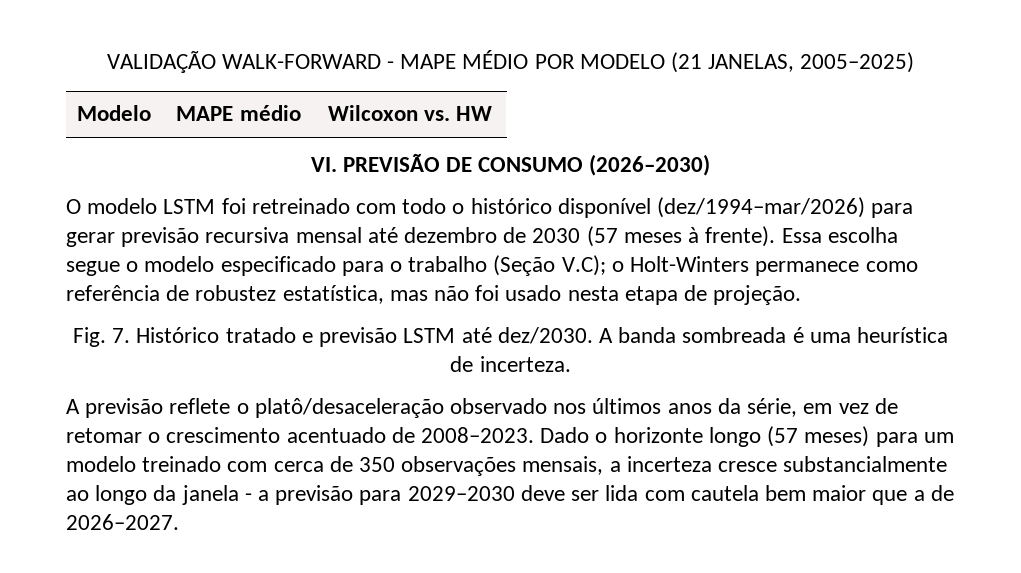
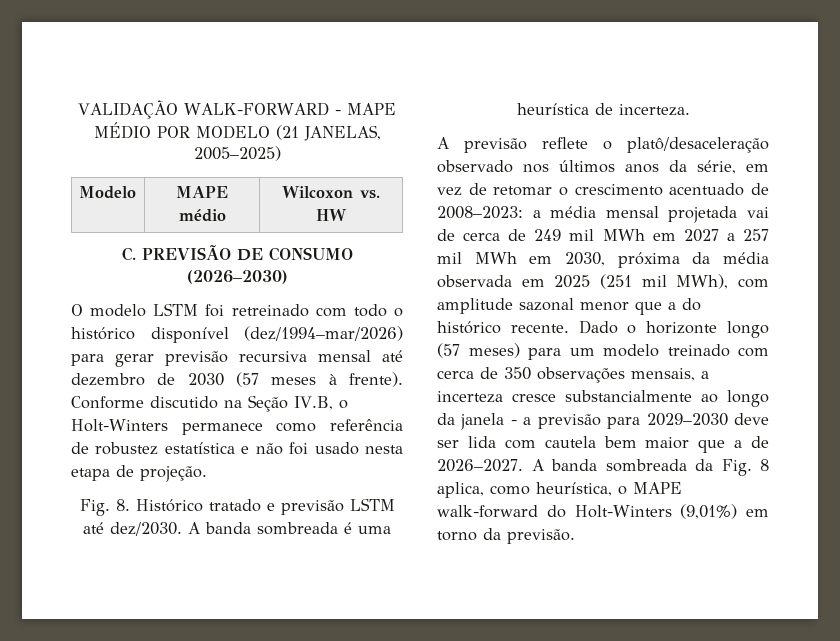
- VI. PREVISÃO DE CONSUMO (2026–2030)
+ C. PREVISÃO DE CONSUMO (2026–2030)
- Essa escolha segue o modelo especificado para o trabalho (Seção V.C); o Holt-Winters permanece como referência de robustez estatística, mas não foi usado nesta etapa de projeção.
+ Conforme discutido na Seção IV.B, o Holt-Winters permanece como referência de robustez estatística e não foi usado nesta etapa de projeção.
- Fig. 7. Histórico tratado e previsão LSTM até dez/2030.
+ Fig. 8. Histórico tratado e previsão LSTM até dez/2030.
- A previsão reflete o platô/desaceleração observado nos últimos anos da série, em vez de retomar o crescimento acentuado de 2008–2023.
+ A previsão reflete o platô/desaceleração observado nos últimos anos da série, em vez de retomar o crescimento acentuado de 2008–2023: a média mensal projetada vai de cerca de 249 mil MWh em 2027 a 257 mil MWh em 2030, próxima da média observada em 2025 (251 mil MWh), com amplitude sazonal menor que a do histórico recente.
+ A banda sombreada da Fig. 8 aplica, como heurística, o MAPE walk-forward do Holt-Winters (9,01%) em torno da previsão.

